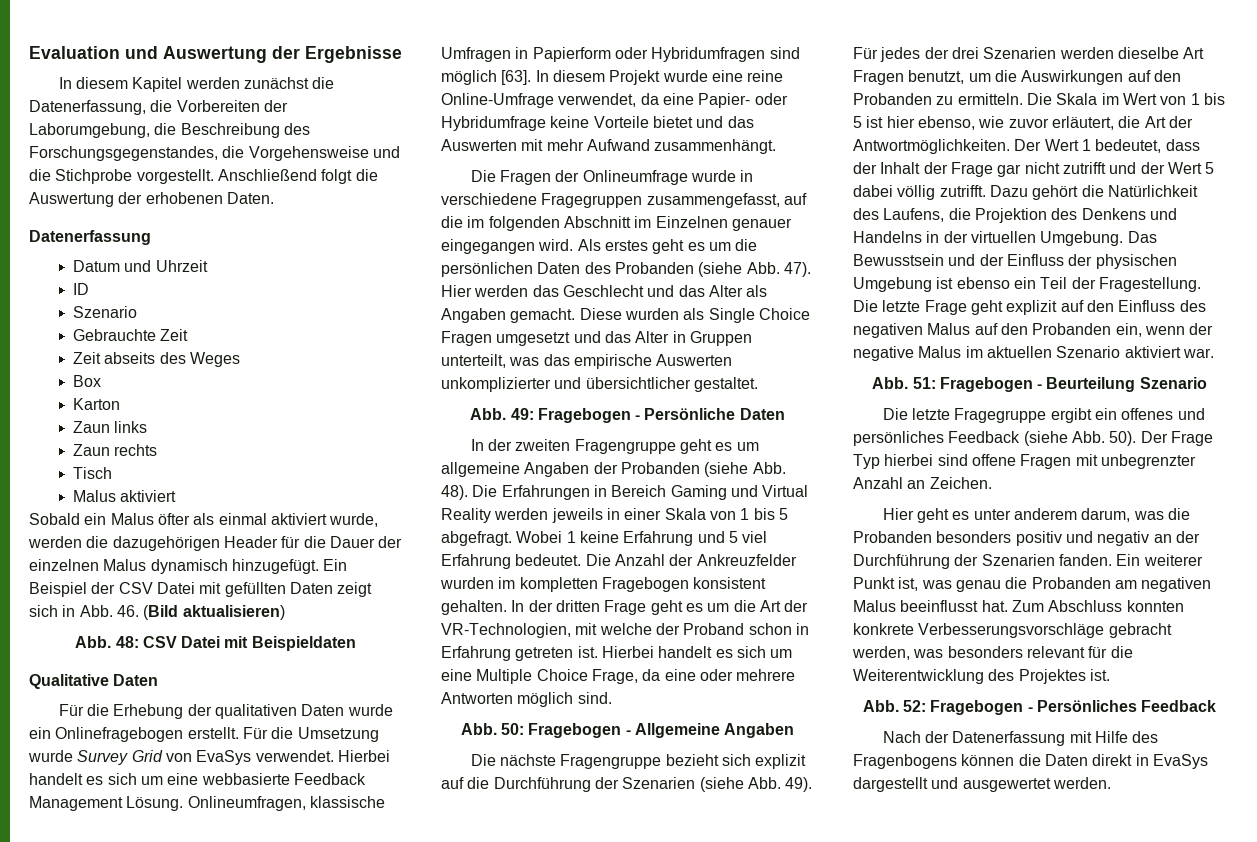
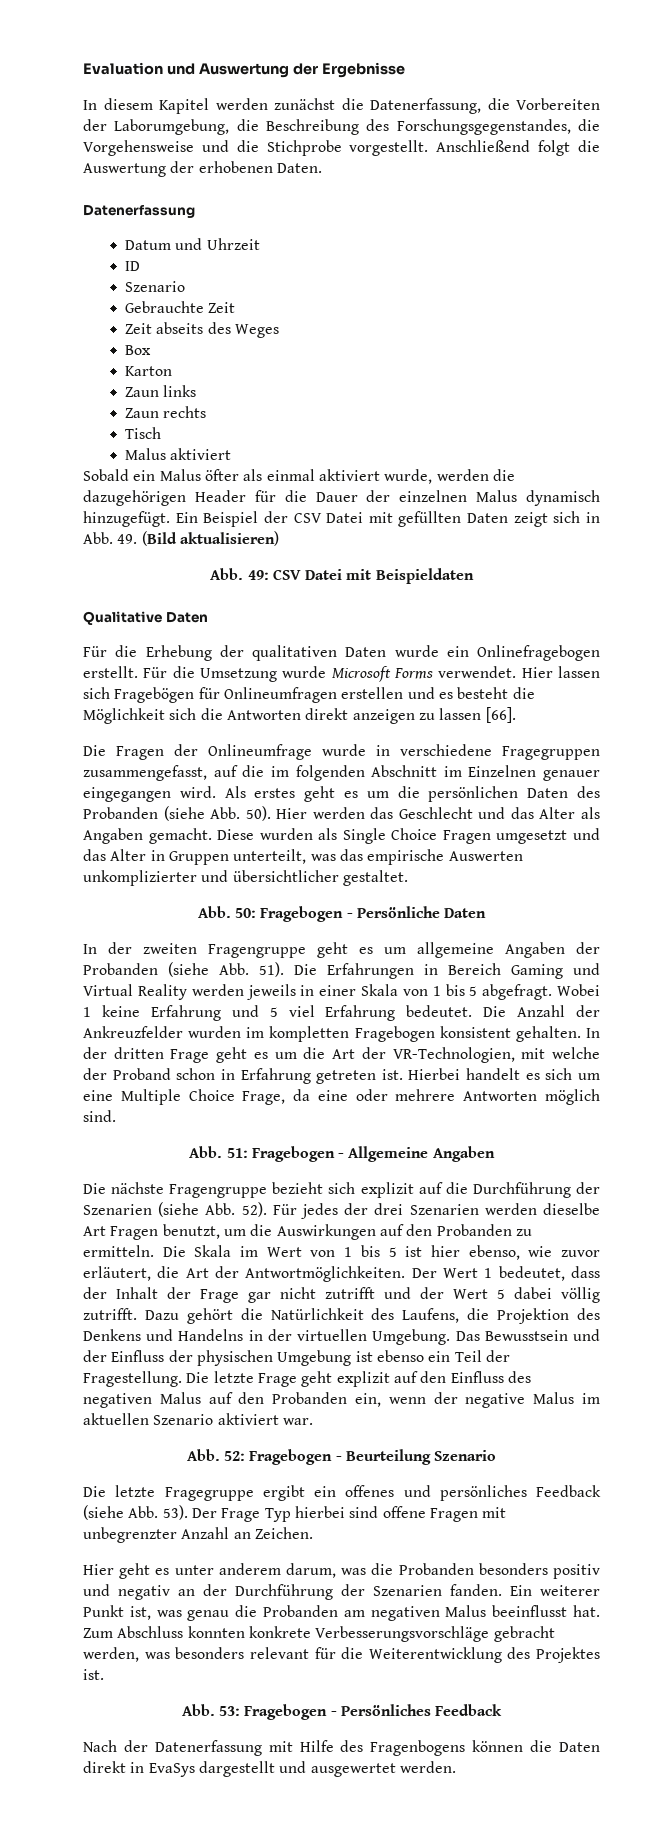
- Ein Beispiel der CSV Datei mit gefüllten Daten zeigt sich in Abb. 46. (Bild aktualisieren)
+ Ein Beispiel der CSV Datei mit gefüllten Daten zeigt sich in Abb. 49. (Bild aktualisieren)
- Abb. 48: CSV Datei mit Beispieldaten
+ Abb. 49: CSV Datei mit Beispieldaten
- Für die Umsetzung wurde Survey Grid von EvaSys verwendet. Hierbei handelt es sich um eine webbasierte Feedback Management Lösung. Onlineumfragen, klassische Umfragen in Papierform oder Hybridumfragen sind möglich [63]. In diesem Projekt wurde eine reine Online-Umfrage verwendet, da eine Papier- oder Hybridumfrage keine Vorteile bietet und das Auswerten mit mehr Aufwand zusammenhängt.
+ Für die Umsetzung wurde Microsoft Forms verwendet. Hier lassen sich Fragebögen für Onlineumfragen erstellen und es besteht die Möglichkeit sich die Antworten direkt anzeigen zu lassen [66].
- Als erstes geht es um die persönlichen Daten des Probanden (siehe Abb. 47).
+ Als erstes geht es um die persönlichen Daten des Probanden (siehe Abb. 50).
- Abb. 49: Fragebogen - Persönliche Daten
+ Abb. 50: Fragebogen - Persönliche Daten
- In der zweiten Fragengruppe geht es um allgemeine Angaben der Probanden (siehe Abb. 48).
+ In der zweiten Fragengruppe geht es um allgemeine Angaben der Probanden (siehe Abb. 51).
- Abb. 50: Fragebogen - Allgemeine Angaben
+ Abb. 51: Fragebogen - Allgemeine Angaben
- Die nächste Fragengruppe bezieht sich explizit auf die Durchführung der Szenarien (siehe Abb. 49).
+ Die nächste Fragengruppe bezieht sich explizit auf die Durchführung der Szenarien (siehe Abb. 52).
- Abb. 51: Fragebogen - Beurteilung Szenario
+ Abb. 52: Fragebogen - Beurteilung Szenario
- Die letzte Fragegruppe ergibt ein offenes und persönliches Feedback (siehe Abb. 50).
+ Die letzte Fragegruppe ergibt ein offenes und persönliches Feedback (siehe Abb. 53).
- Abb. 52: Fragebogen - Persönliches Feedback
+ Abb. 53: Fragebogen - Persönliches Feedback

